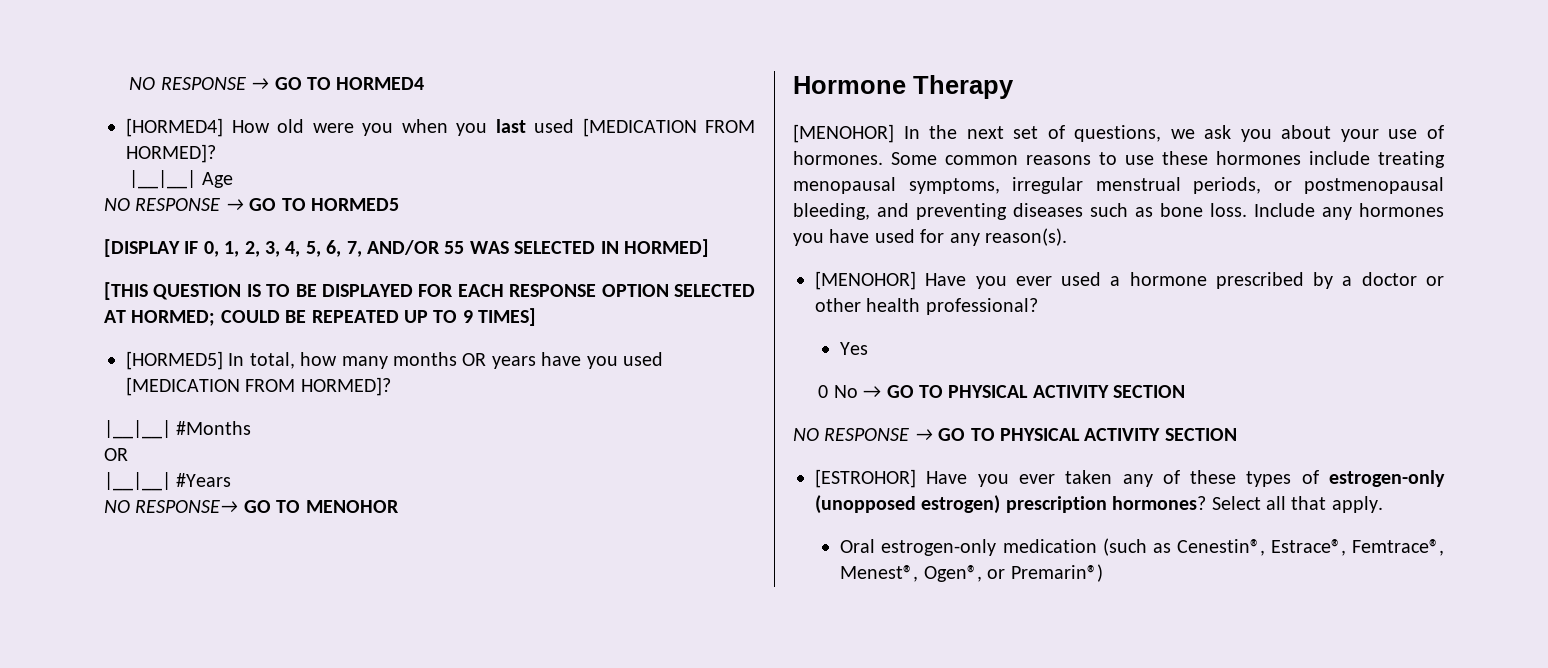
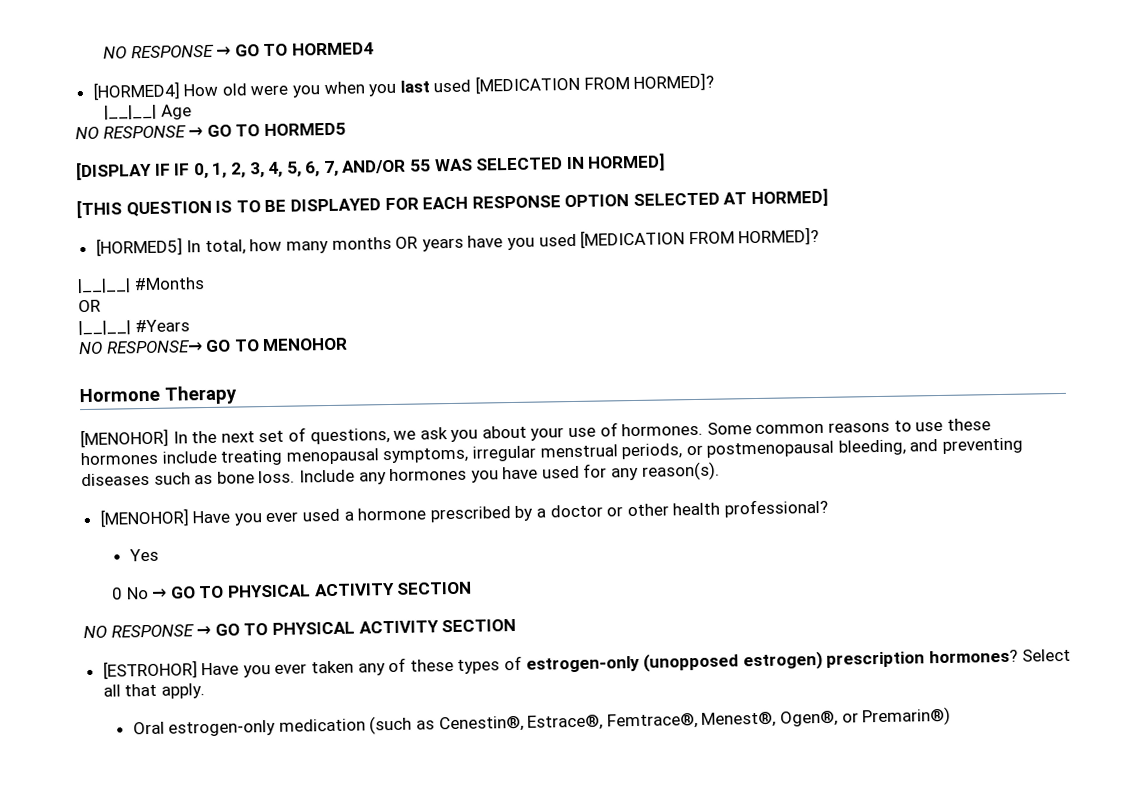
- [DISPLAY IF 0, 1, 2, 3, 4, 5, 6, 7, AND/OR 55 WAS SELECTED IN HORMED]
+ [DISPLAY IF IF 0, 1, 2, 3, 4, 5, 6, 7, AND/OR 55 WAS SELECTED IN HORMED]
- [THIS QUESTION IS TO BE DISPLAYED FOR EACH RESPONSE OPTION SELECTED AT HORMED; COULD BE REPEATED UP TO 9 TIMES]
+ [THIS QUESTION IS TO BE DISPLAYED FOR EACH RESPONSE OPTION SELECTED AT HORMED]

